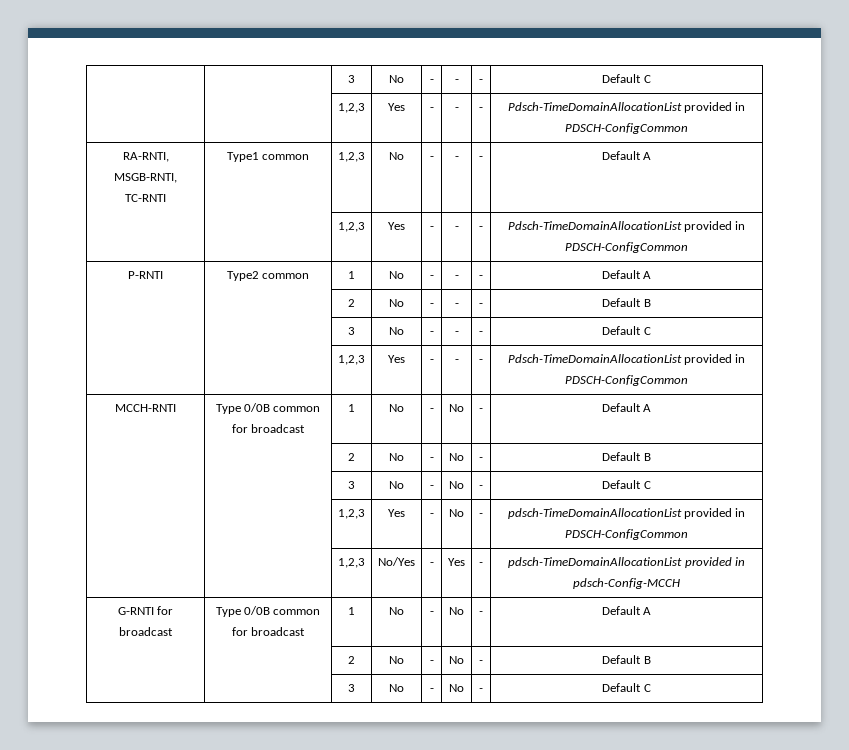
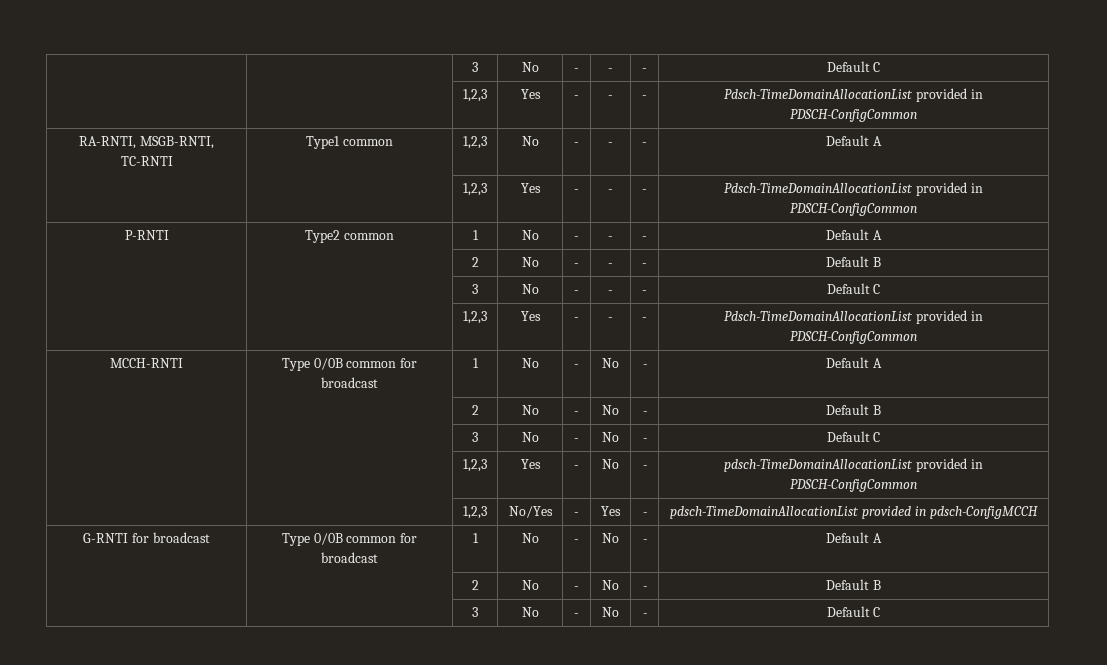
- | | 1,2,3 | No/Yes | - | Yes | - | pdsch-TimeDomainAllocationList provided in pdsch-Config-MCCH
+ | | 1,2,3 | No/Yes | - | Yes | - | pdsch-TimeDomainAllocationList provided in pdsch-ConfigMCCH

